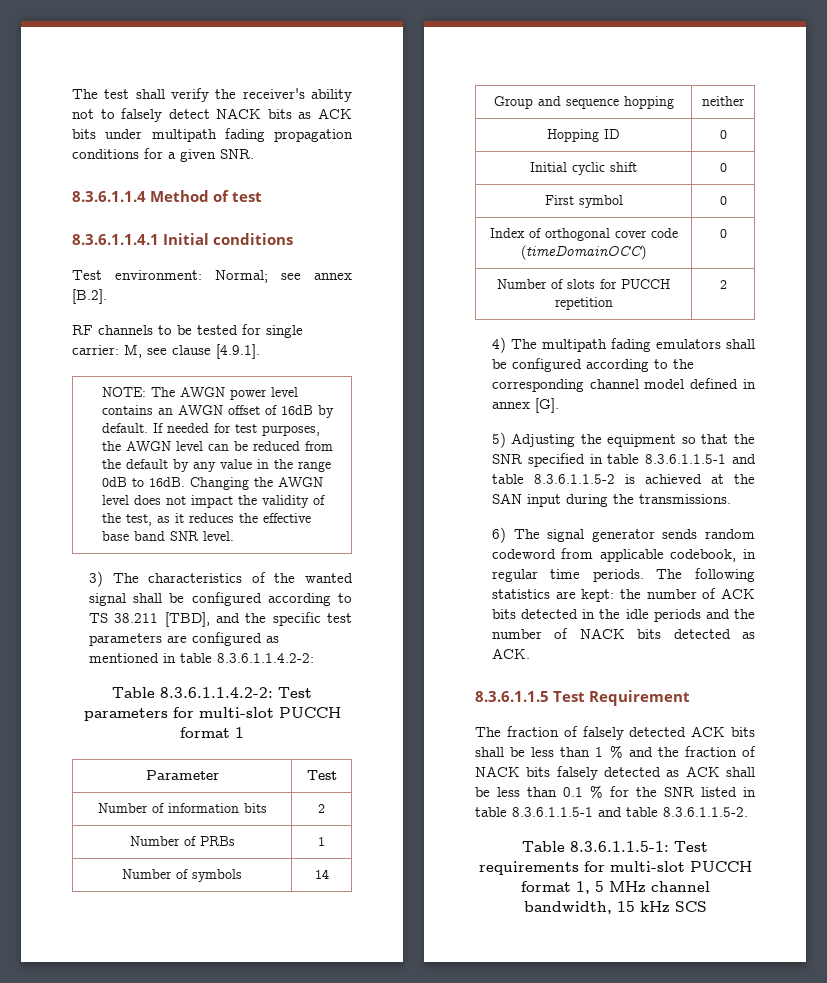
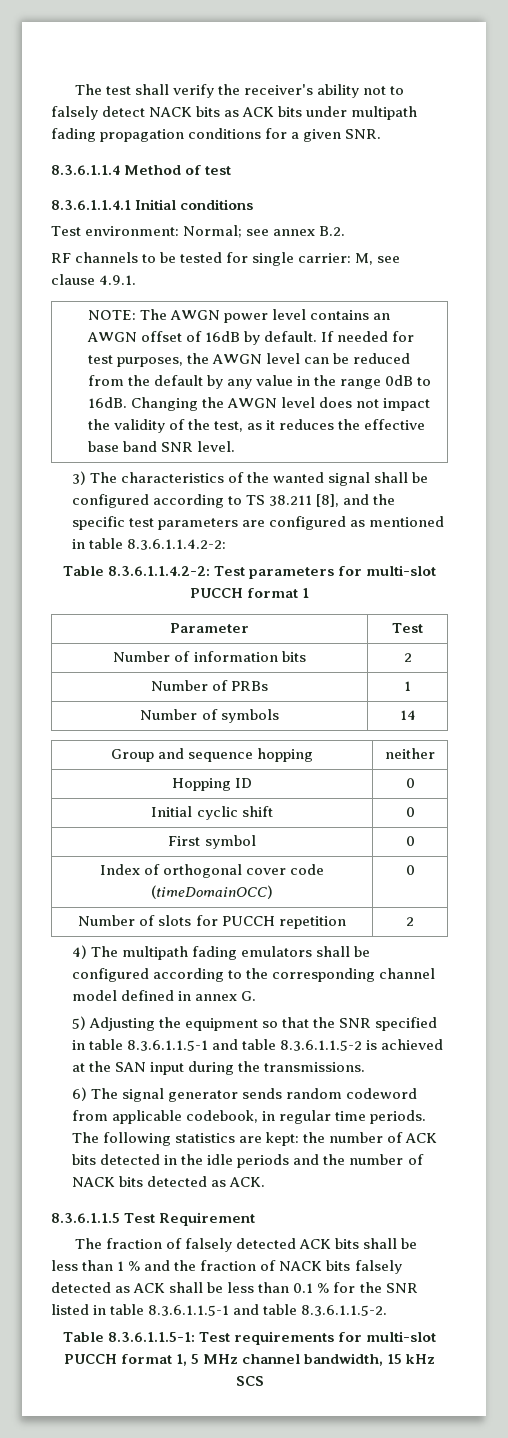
- Test environment: Normal; see annex [B.2].
+ Test environment: Normal; see annex B.2.
- RF channels to be tested for single carrier: M, see clause [4.9.1].
+ RF channels to be tested for single carrier: M, see clause 4.9.1.
- 3) The characteristics of the wanted signal shall be configured according to TS 38.211 [TBD], and the specific test parameters are configured as mentioned in table 8.3.6.1.1.4.2-2:
+ 3) The characteristics of the wanted signal shall be configured according to TS 38.211 [8], and the specific test parameters are configured as mentioned in table 8.3.6.1.1.4.2-2:
- 4) The multipath fading emulators shall be configured according to the corresponding channel model defined in annex [G].
+ 4) The multipath fading emulators shall be configured according to the corresponding channel model defined in annex G.

